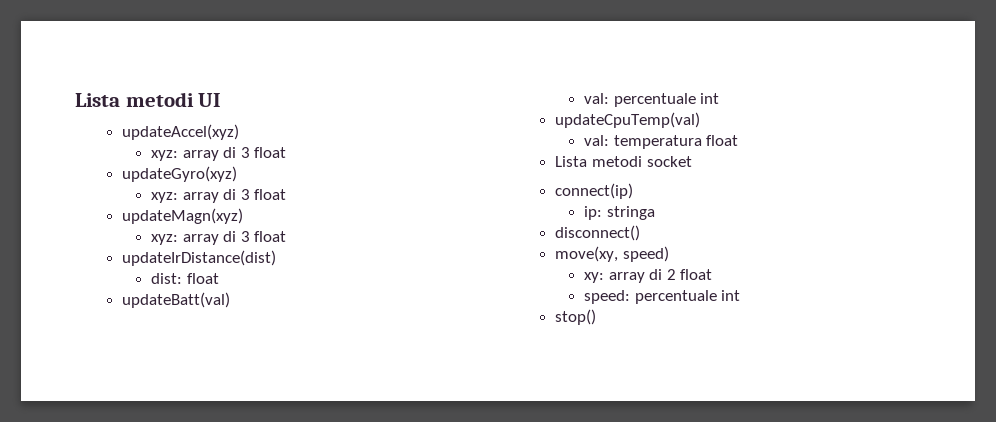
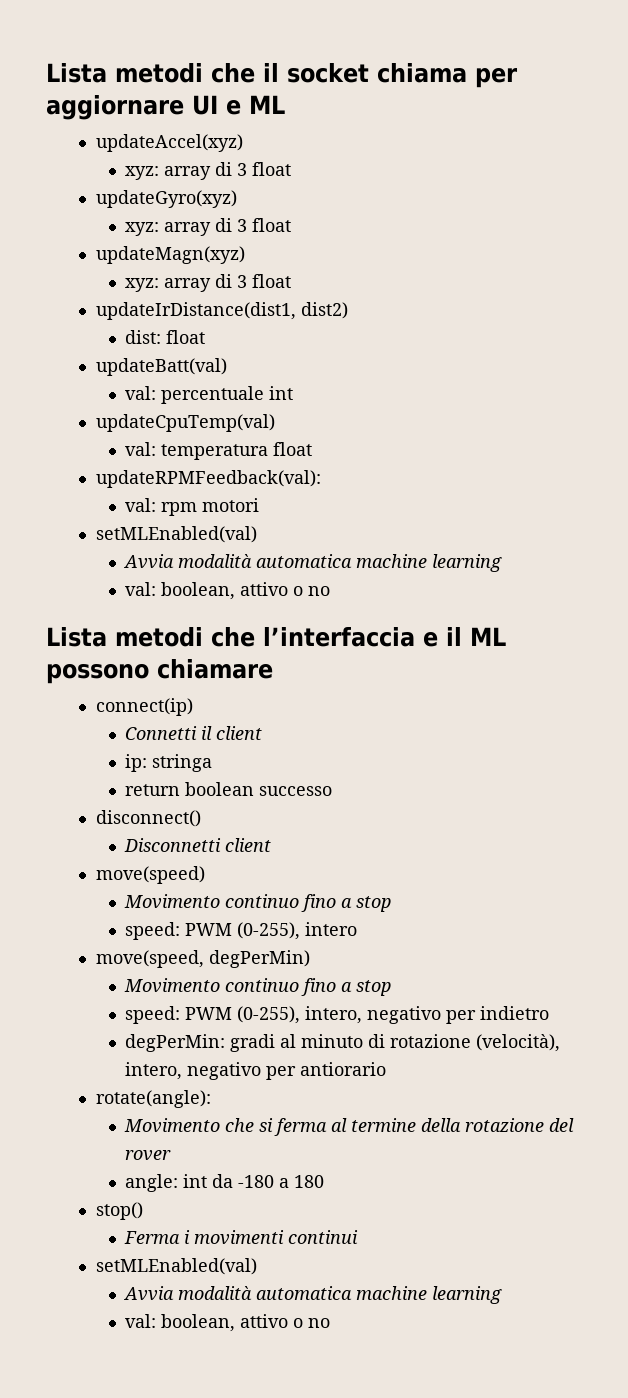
- Lista metodi UI
+ Lista metodi che il socket chiama per aggiornare UI e ML
- updateIrDistance(dist)
+ updateIrDistance(dist1, dist2)
- Lista metodi socket
+ updateRPMFeedback(val):
+ val: rpm motori
+ setMLEnabled(val)
+ Avvia modalità automatica machine learning
+ val: boolean, attivo o no
+ Lista metodi che l’interfaccia e il ML possono chiamare
  connect(ip)
+ Connetti il client
  ip: stringa
+ return boolean successo
  disconnect()
- move(xy, speed)
- xy: array di 2 float
- speed: percentuale int
+ Disconnetti client
+ move(speed)
+ Movimento continuo fino a stop
+ speed: PWM (0-255), intero
+ move(speed, degPerMin)
+ Movimento continuo fino a stop
+ speed: PWM (0-255), intero, negativo per indietro
+ degPerMin: gradi al minuto di rotazione (velocità), intero, negativo per antiorario
+ rotate(angle):
+ Movimento che si ferma al termine della rotazione del rover
+ angle: int da -180 a 180
  stop()
+ Ferma i movimenti continui
+ setMLEnabled(val)
+ Avvia modalità automatica machine learning
+ val: boolean, attivo o no

